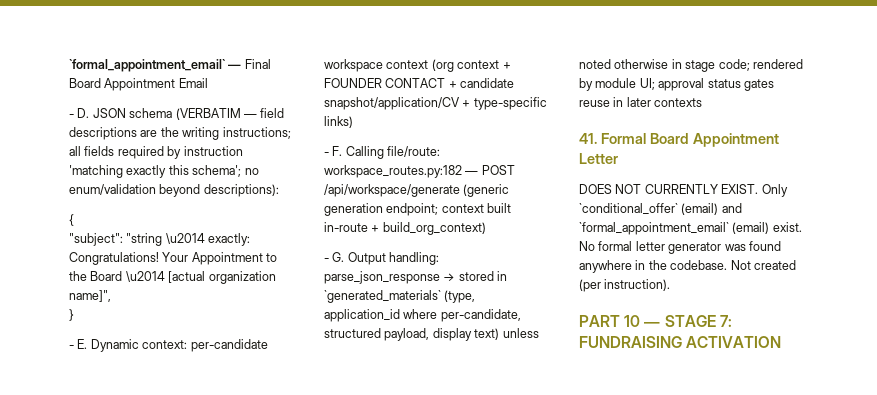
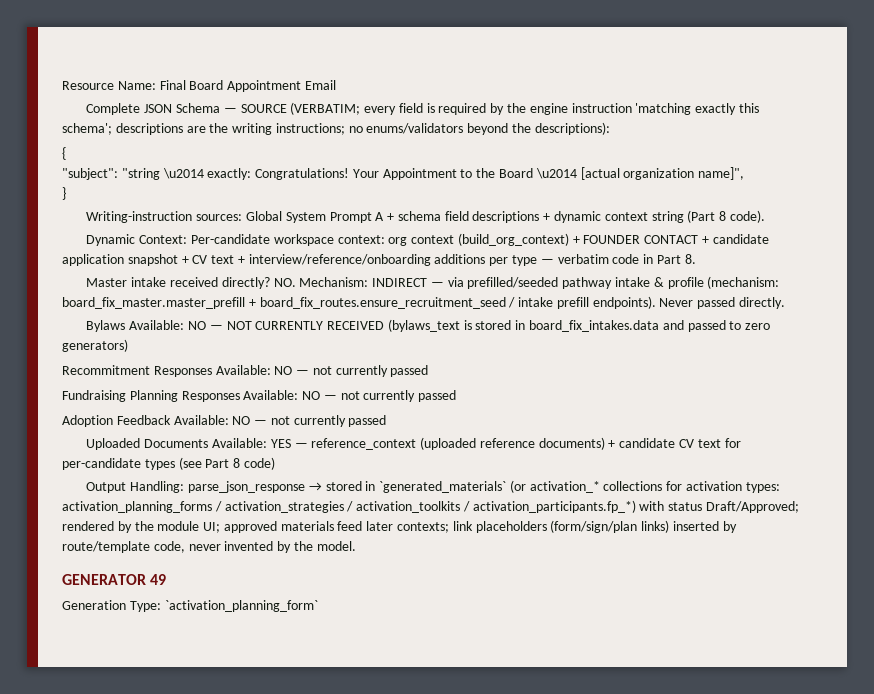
- `formal_appointment_email` — Final Board Appointment Email
+ Resource Name: Final Board Appointment Email
- - D. JSON schema (VERBATIM — field descriptions are the writing instructions; all fields required by instruction 'matching exactly this schema'; no enum/validation beyond descriptions):
+ Complete JSON Schema — SOURCE (VERBATIM; every field is required by the engine instruction 'matching exactly this schema'; descriptions are the writing instructions; no enums/validators beyond the descriptions):
- - E. Dynamic context: per-candidate workspace context (org context + FOUNDER CONTACT + candidate snapshot/application/CV + type-specific links)
- - F. Calling file/route: workspace_routes.py:182 — POST /api/workspace/generate (generic generation endpoint; context built in-route + build_org_context)
- - G. Output handling: parse_json_response → stored in `generated_materials` (type, application_id where per-candidate, structured payload, display text) unless noted otherwise in stage code; rendered by module UI; approval status gates reuse in later contexts
- 41. Formal Board Appointment Letter
- DOES NOT CURRENTLY EXIST. Only `conditional_offer` (email) and `formal_appointment_email` (email) exist. No formal letter generator was found anywhere in the codebase. Not created (per instruction).
- PART 10 — STAGE 7: FUNDRAISING ACTIVATION
+ Writing-instruction sources: Global System Prompt A + schema field descriptions + dynamic context string (Part 8 code).
+ Dynamic Context: Per-candidate workspace context: org context (build_org_context) + FOUNDER CONTACT + candidate application snapshot + CV text + interview/reference/onboarding additions per type — verbatim code in Part 8.
+ Master intake received directly? NO. Mechanism: INDIRECT — via prefilled/seeded pathway intake & profile (mechanism: board_fix_master.master_prefill + board_fix_routes.ensure_recruitment_seed / intake prefill endpoints). Never passed directly.
+ Bylaws Available: NO — NOT CURRENTLY RECEIVED (bylaws_text is stored in board_fix_intakes.data and passed to zero generators)
+ Recommitment Responses Available: NO — not currently passed
+ Fundraising Planning Responses Available: NO — not currently passed
+ Adoption Feedback Available: NO — not currently passed
+ Uploaded Documents Available: YES — reference_context (uploaded reference documents) + candidate CV text for per-candidate types (see Part 8 code)
+ Output Handling: parse_json_response → stored in `generated_materials` (or activation_* collections for activation types: activation_planning_forms / activation_strategies / activation_toolkits / activation_participants.fp_*) with status Draft/Approved; rendered by the module UI; approved materials feed later contexts; link placeholders (form/sign/plan links) inserted by route/template code, never invented by the model.
+ GENERATOR 49
+ Generation Type: `activation_planning_form`

